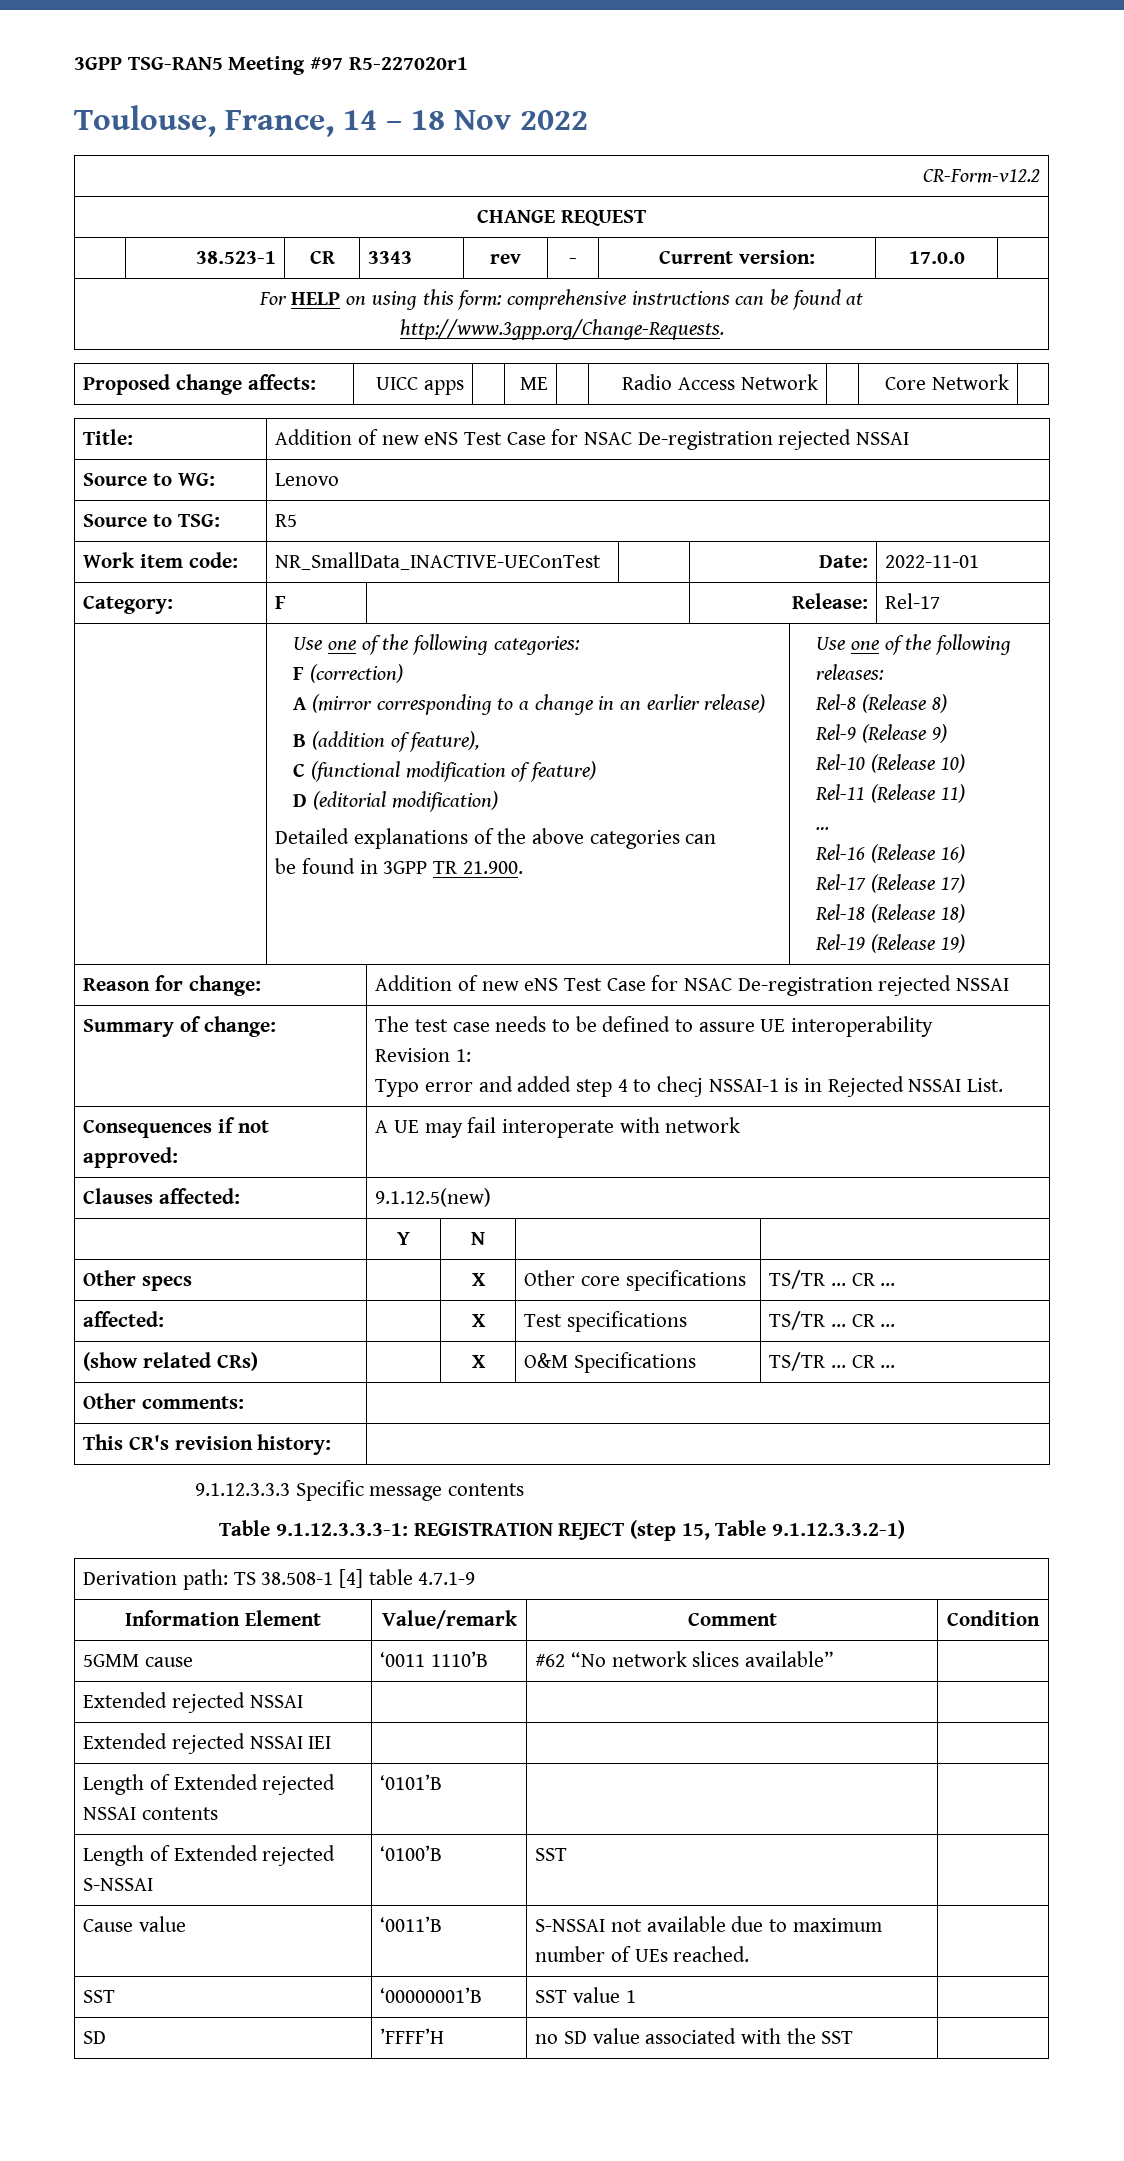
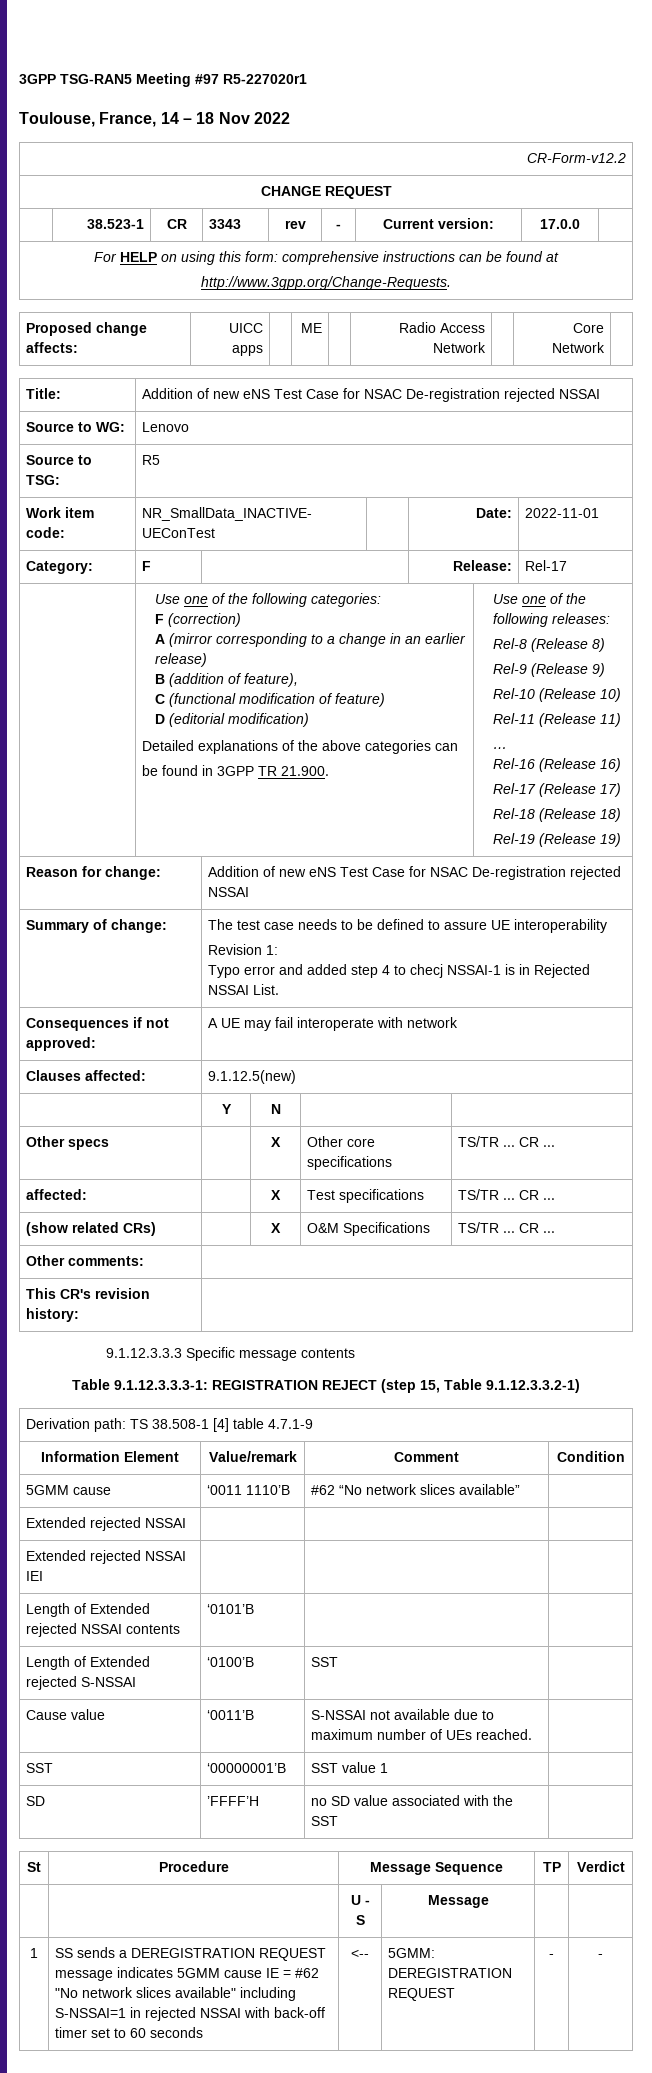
+ St | Procedure | Message Sequence | TP | Verdict
+ | | U - S | Message | |
+ 1 | SS sends a DEREGISTRATION REQUEST message indicates 5GMM cause IE = #62 "No network slices available" including S-NSSAI=1 in rejected NSSAI with back-off timer set to 60 seconds | <-- | 5GMM: DEREGISTRATION REQUEST | - | -

